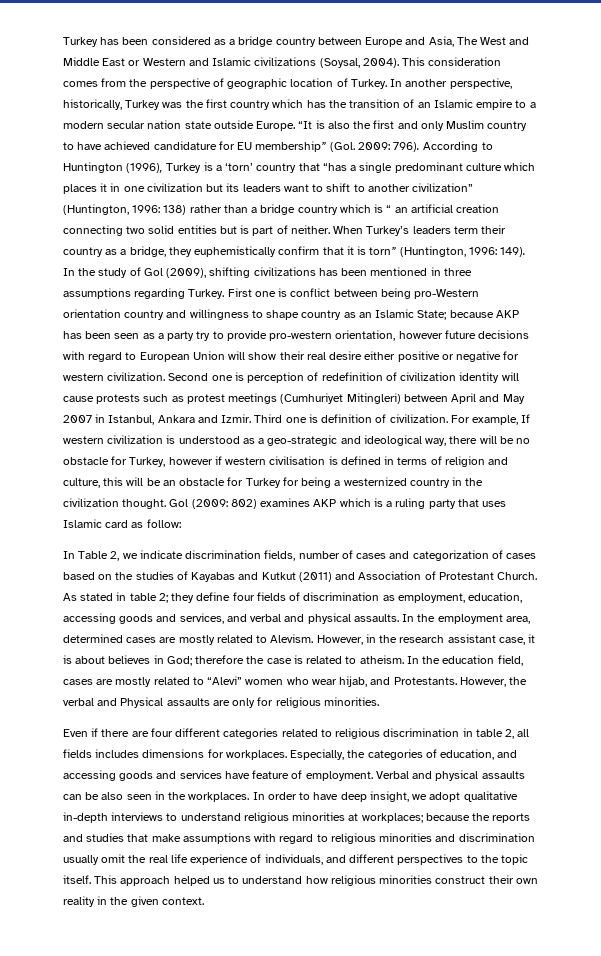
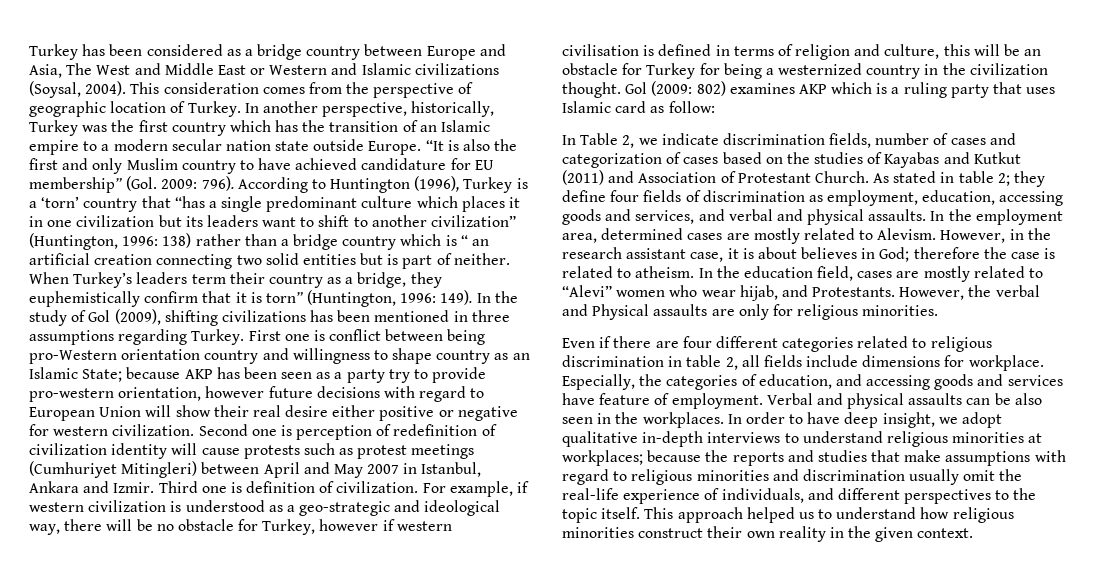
- For example, If western civilization is understood as a geo-strategic and ideological way, there will be no obstacle for Turkey, however if western civilisation is defined in terms of religion and culture, this will be an obstacle for Turkey for being a westernized country in the civilization thought.
+ For example, if western civilization is understood as a geo-strategic and ideological way, there will be no obstacle for Turkey, however if western civilisation is defined in terms of religion and culture, this will be an obstacle for Turkey for being a westernized country in the civilization thought.
- Even if there are four different categories related to religious discrimination in table 2, all fields includes dimensions for workplaces.
+ Even if there are four different categories related to religious discrimination in table 2, all fields include dimensions for workplace.
- In order to have deep insight, we adopt qualitative in-depth interviews to understand religious minorities at workplaces; because the reports and studies that make assumptions with regard to religious minorities and discrimination usually omit the real life experience of individuals, and different perspectives to the topic itself.
+ In order to have deep insight, we adopt qualitative in-depth interviews to understand religious minorities at workplaces; because the reports and studies that make assumptions with regard to religious minorities and discrimination usually omit the real-life experience of individuals, and different perspectives to the topic itself.

